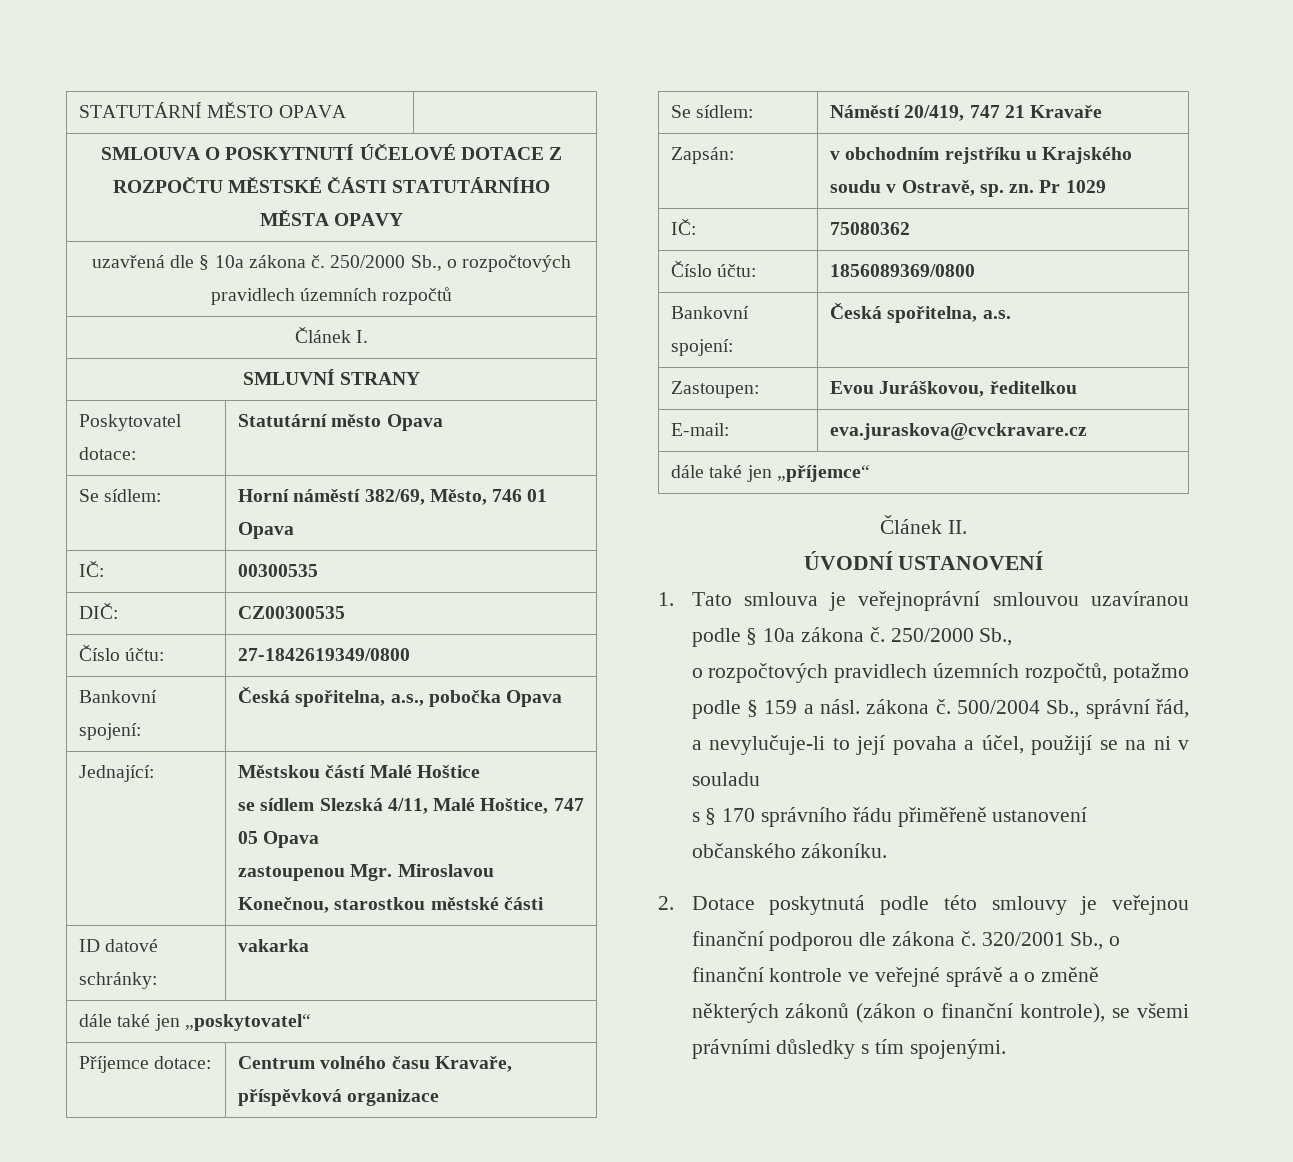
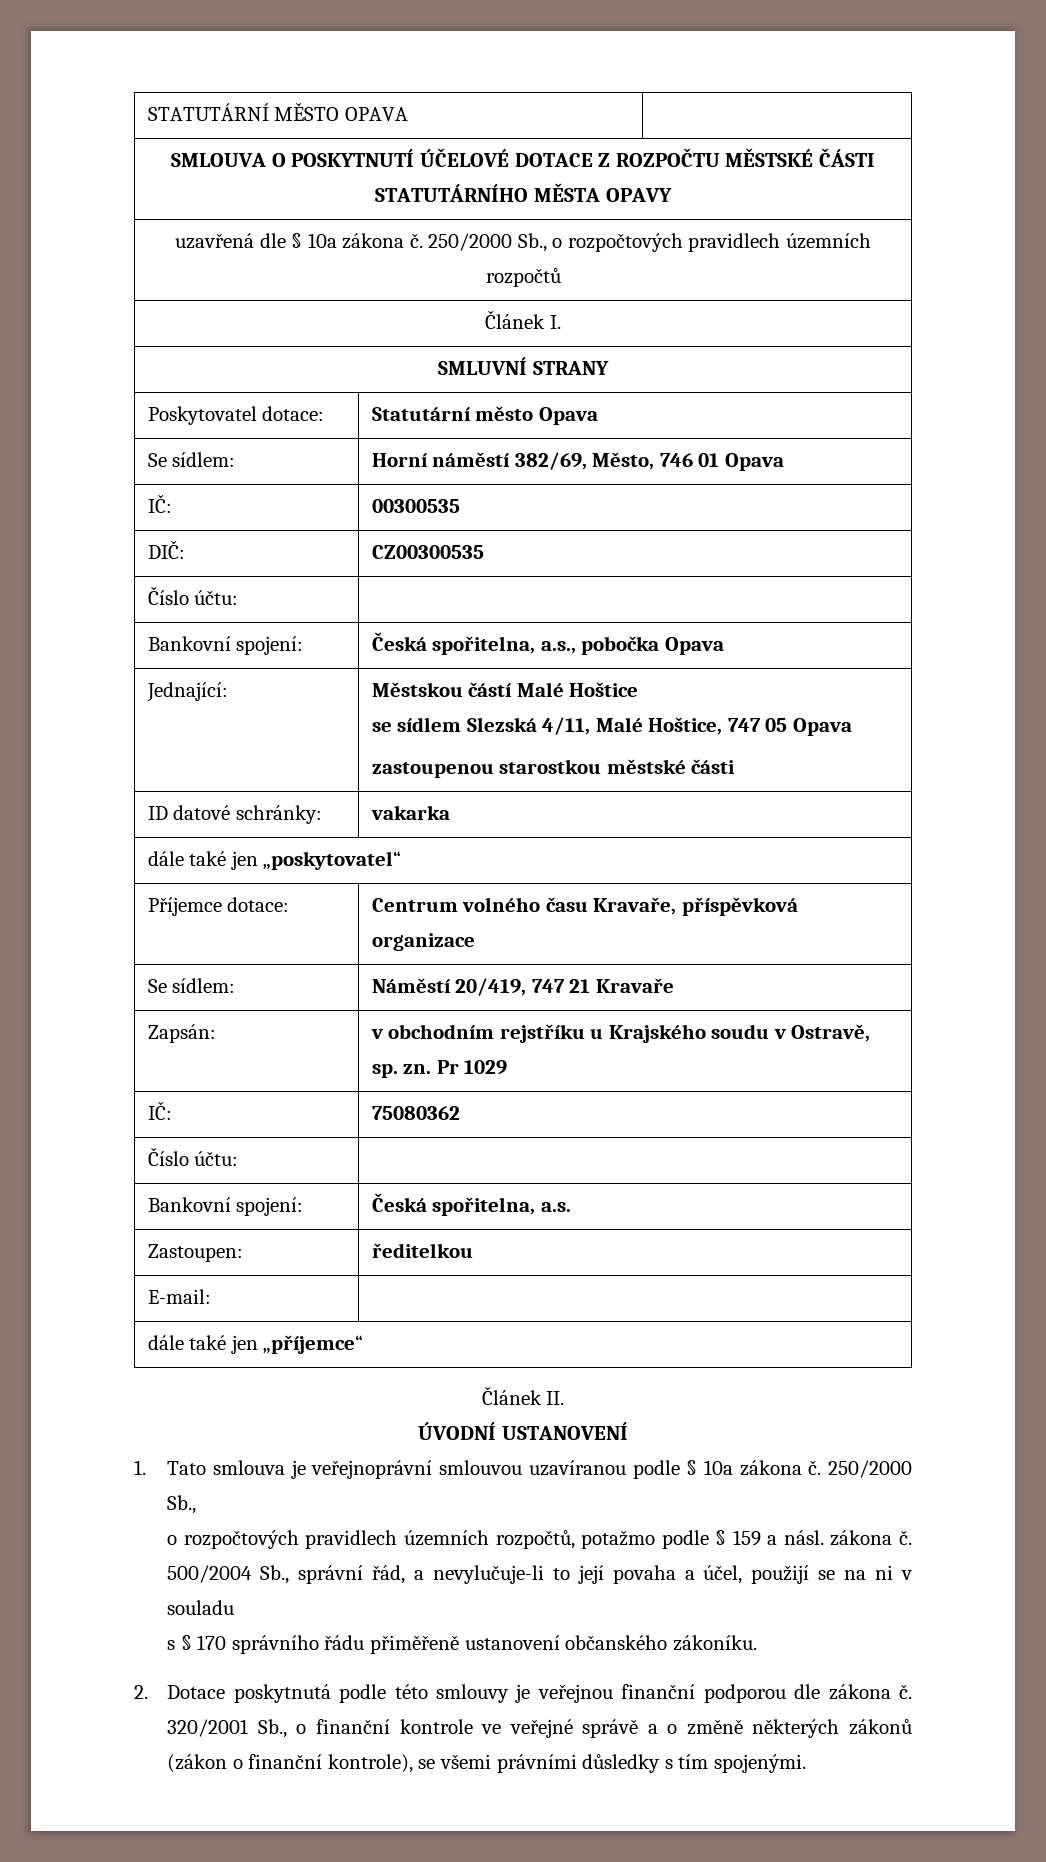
  DIČ: | CZ00300535
- Číslo účtu: | 27-1842619349/0800
+ Číslo účtu: |
  Jednající: | Městskou částí Malé Hoštice
  se sídlem Slezská 4/11, Malé Hoštice, 747 05 Opava
- zastoupenou Mgr. Miroslavou Konečnou, starostkou městské části
+ zastoupenou starostkou městské části
  IČ: | 75080362
- Číslo účtu: | 1856089369/0800
+ Číslo účtu: |
- Zastoupen: | Evou Juráškovou, ředitelkou
+ Zastoupen: | ředitelkou
- E-mail: | eva.juraskova@cvckravare.cz
+ E-mail: |

